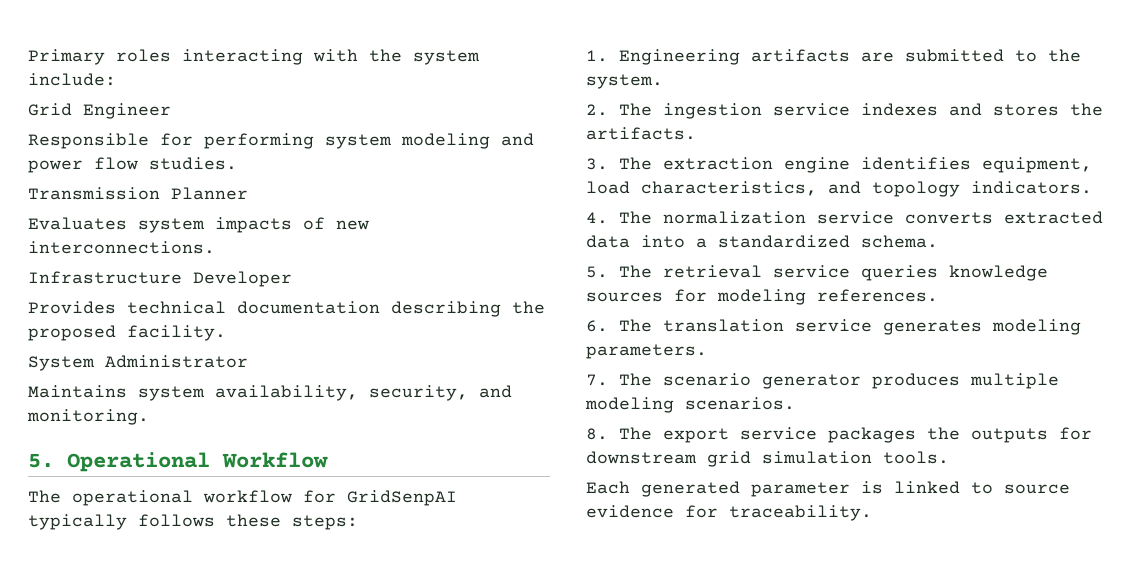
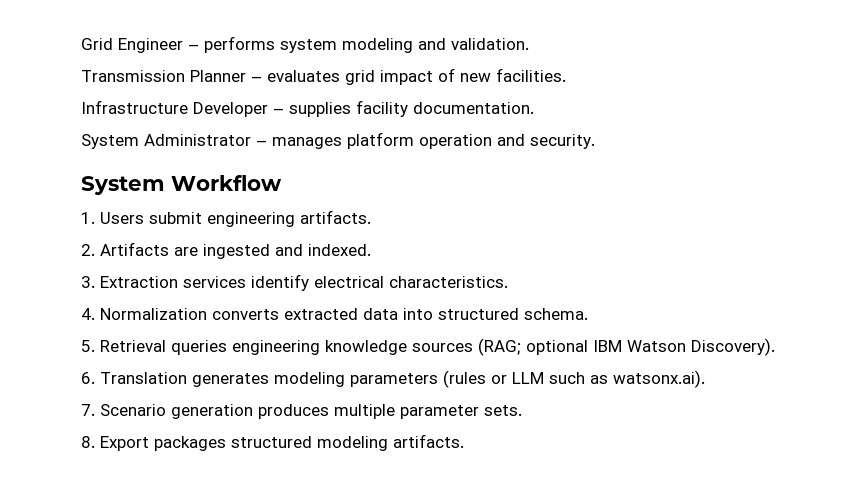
- Primary roles interacting with the system include:
- Grid Engineer
- Responsible for performing system modeling and power flow studies.
- Transmission Planner
- Evaluates system impacts of new interconnections.
+ Grid Engineer – performs system modeling and validation.
+ Transmission Planner – evaluates grid impact of new facilities.
- Infrastructure Developer
- Provides technical documentation describing the proposed facility.
- System Administrator
- Maintains system availability, security, and monitoring.
- 5. Operational Workflow
- The operational workflow for GridSenpAI typically follows these steps:
- 1. Engineering artifacts are submitted to the system.
- 2. The ingestion service indexes and stores the artifacts.
- 3. The extraction engine identifies equipment, load characteristics, and topology indicators.
- 4. The normalization service converts extracted data into a standardized schema.
+ Infrastructure Developer – supplies facility documentation.
+ System Administrator – manages platform operation and security.
+ System Workflow
+ 1. Users submit engineering artifacts.
+ 2. Artifacts are ingested and indexed.
+ 3. Extraction services identify electrical characteristics.
+ 4. Normalization converts extracted data into structured schema.
- 5. The retrieval service queries knowledge sources for modeling references.
- 6. The translation service generates modeling parameters.
- 7. The scenario generator produces multiple modeling scenarios.
- 8. The export service packages the outputs for downstream grid simulation tools.
- Each generated parameter is linked to source evidence for traceability.
+ 5. Retrieval queries engineering knowledge sources (RAG; optional IBM Watson Discovery).
+ 6. Translation generates modeling parameters (rules or LLM such as watsonx.ai).
+ 7. Scenario generation produces multiple parameter sets.
+ 8. Export packages structured modeling artifacts.

